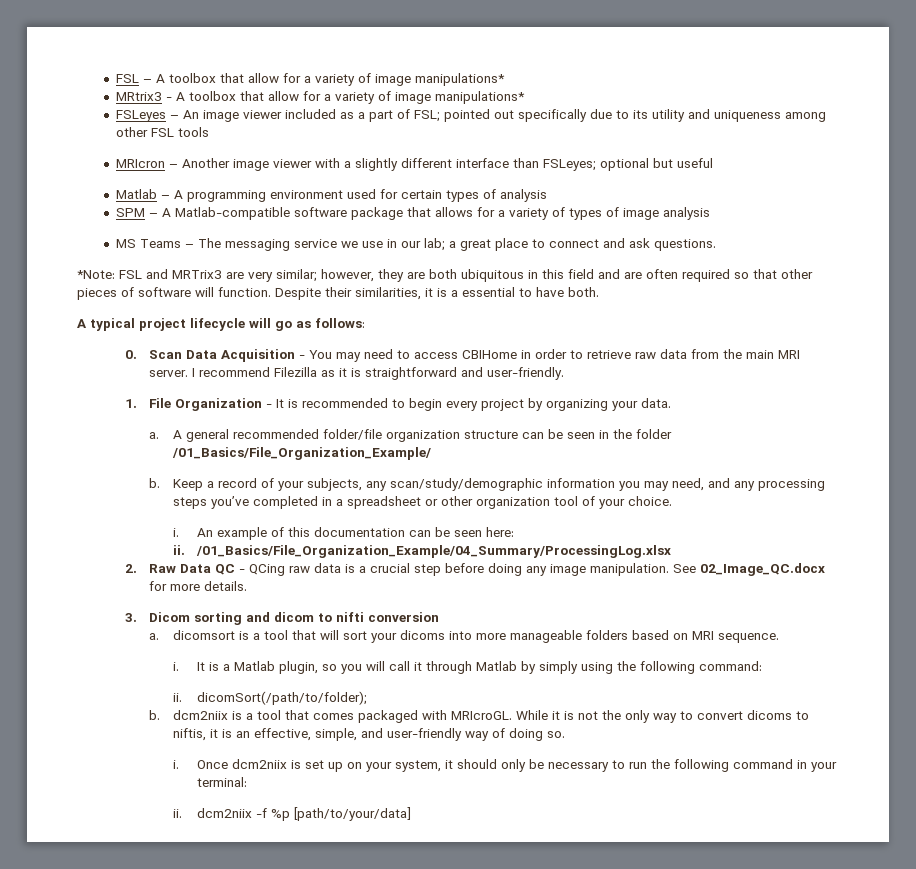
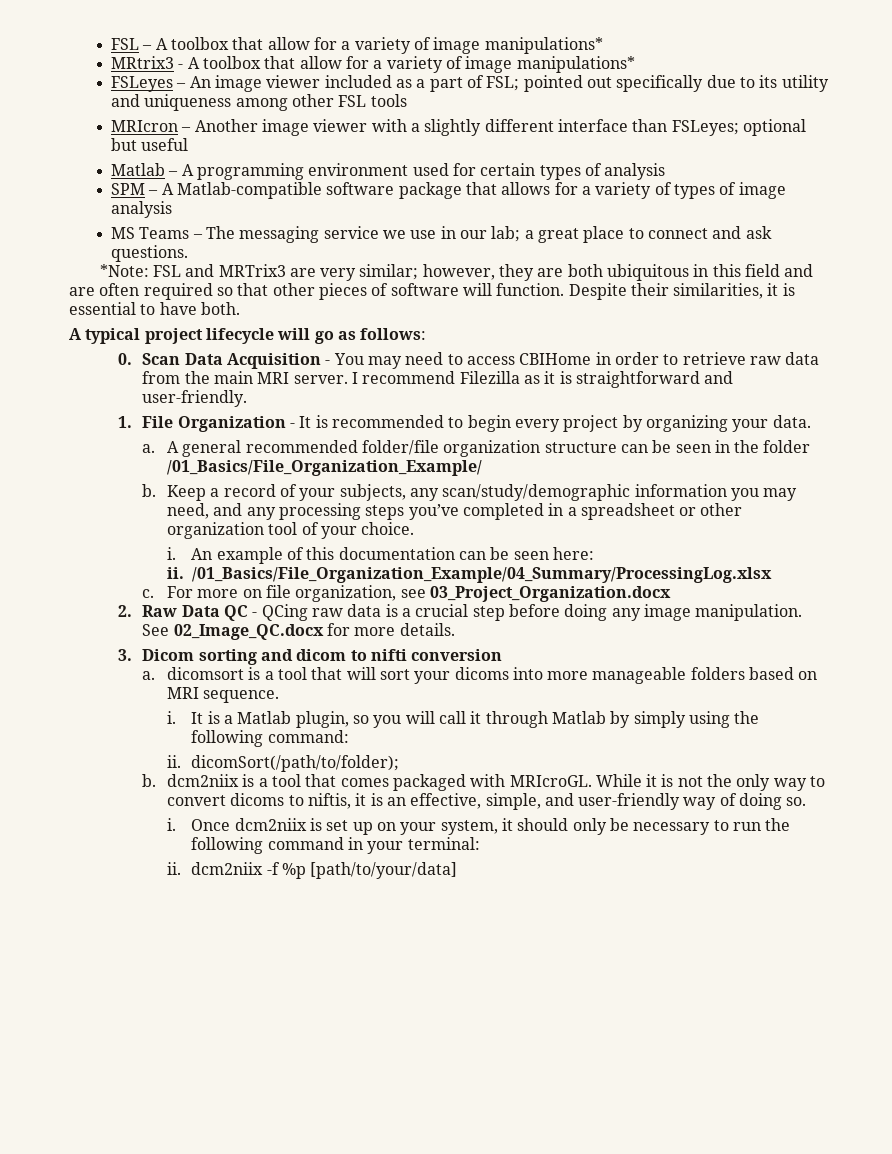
- Despite their similarities, it is a essential to have both.
+ Despite their similarities, it is essential to have both.
+ c. For more on file organization, see 03_Project_Organization.docx

